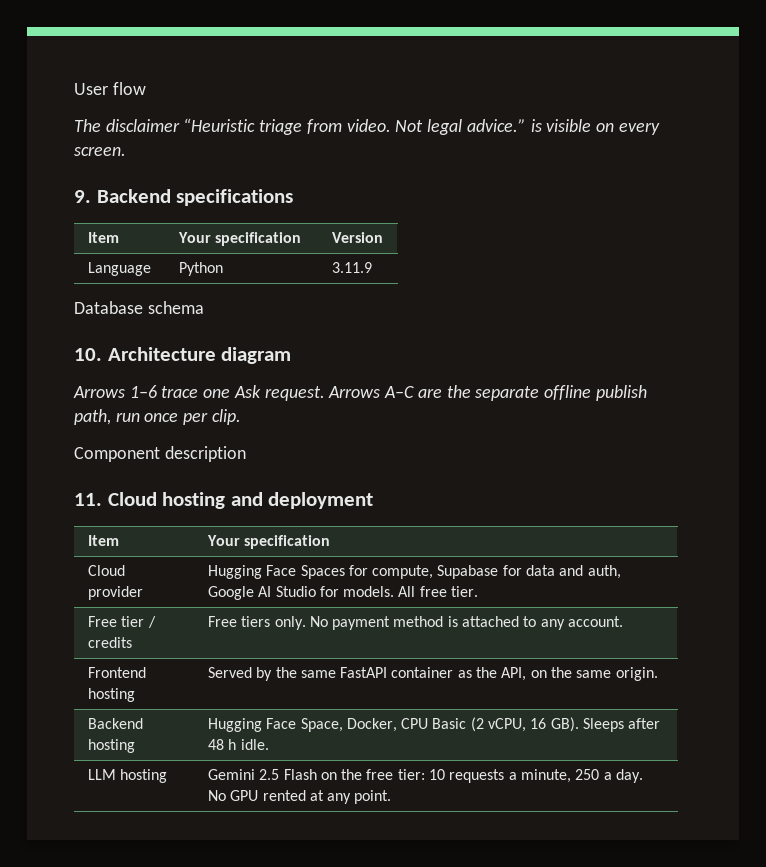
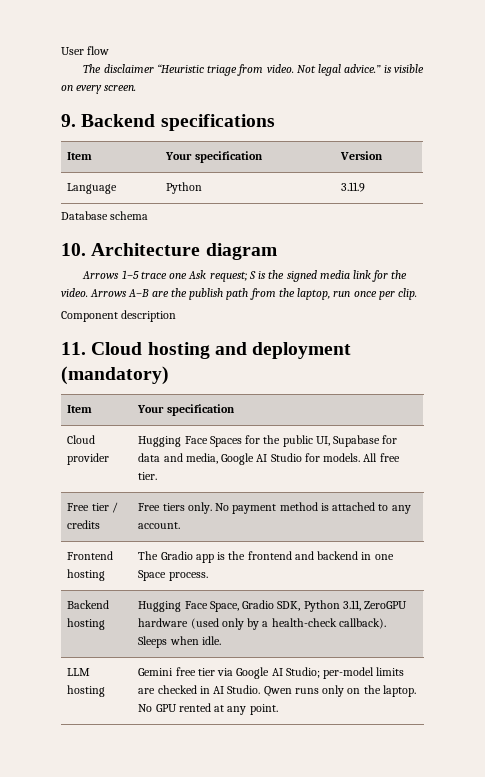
- Arrows 1–6 trace one Ask request. Arrows A–C are the separate offline publish path, run once per clip.
+ Arrows 1–5 trace one Ask request; S is the signed media link for the video. Arrows A–B are the publish path from the laptop, run once per clip.
- 11. Cloud hosting and deployment
+ 11. Cloud hosting and deployment (mandatory)
- Cloud provider | Hugging Face Spaces for compute, Supabase for data and auth, Google AI Studio for models. All free tier.
+ Cloud provider | Hugging Face Spaces for the public UI, Supabase for data and media, Google AI Studio for models. All free tier.
- Frontend hosting | Served by the same FastAPI container as the API, on the same origin.
+ Frontend hosting | The Gradio app is the frontend and backend in one Space process.
- Backend hosting | Hugging Face Space, Docker, CPU Basic (2 vCPU, 16 GB). Sleeps after 48 h idle.
- LLM hosting | Gemini 2.5 Flash on the free tier: 10 requests a minute, 250 a day. No GPU rented at any point.
+ Backend hosting | Hugging Face Space, Gradio SDK, Python 3.11, ZeroGPU hardware (used only by a health-check callback). Sleeps when idle.
+ LLM hosting | Gemini free tier via Google AI Studio; per-model limits are checked in AI Studio. Qwen runs only on the laptop. No GPU rented at any point.

